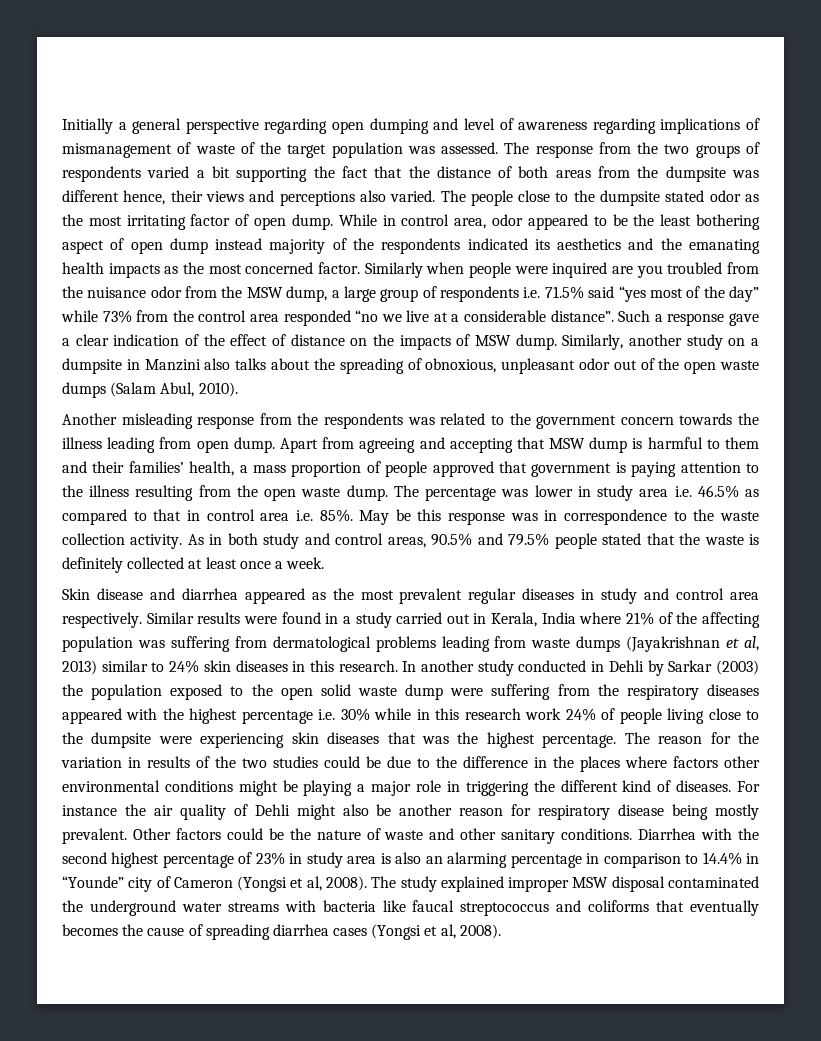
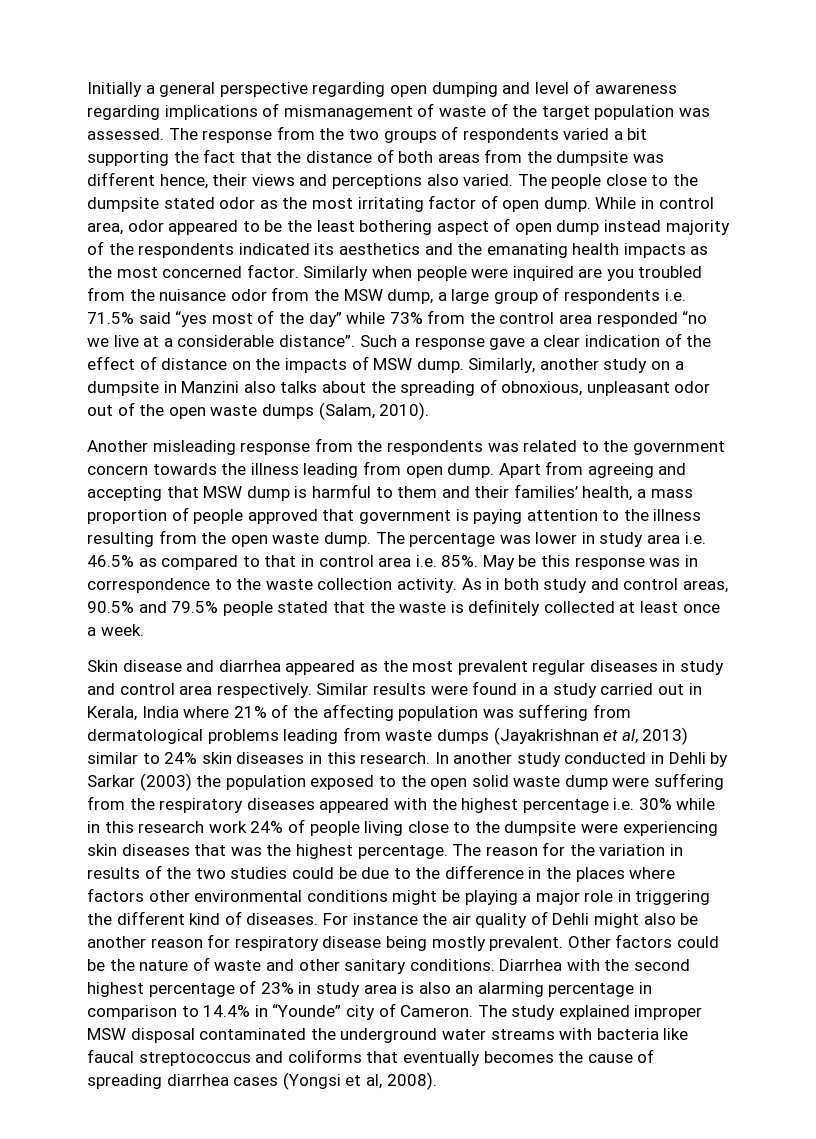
- Similarly, another study on a dumpsite in Manzini also talks about the spreading of obnoxious, unpleasant odor out of the open waste dumps (Salam Abul, 2010).
+ Similarly, another study on a dumpsite in Manzini also talks about the spreading of obnoxious, unpleasant odor out of the open waste dumps (Salam, 2010).
- Diarrhea with the second highest percentage of 23% in study area is also an alarming percentage in comparison to 14.4% in “Younde” city of Cameron (Yongsi et al, 2008).
+ Diarrhea with the second highest percentage of 23% in study area is also an alarming percentage in comparison to 14.4% in “Younde” city of Cameron.

